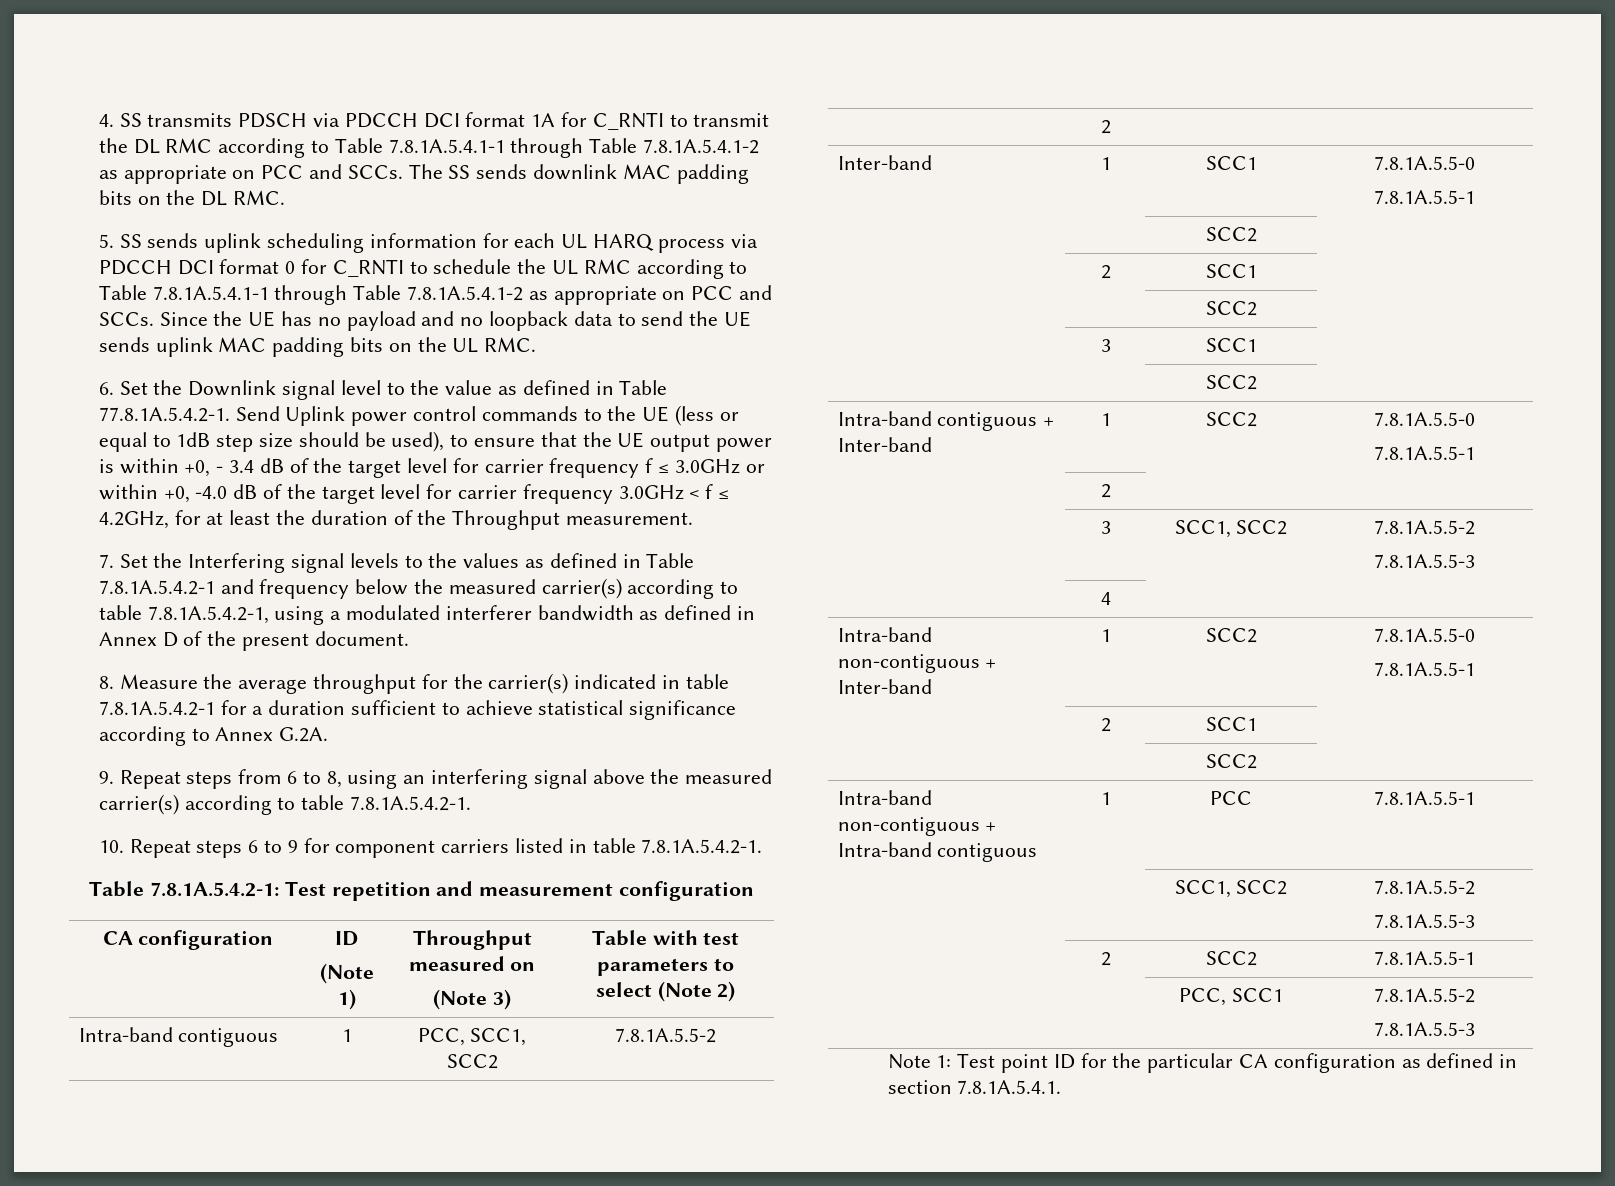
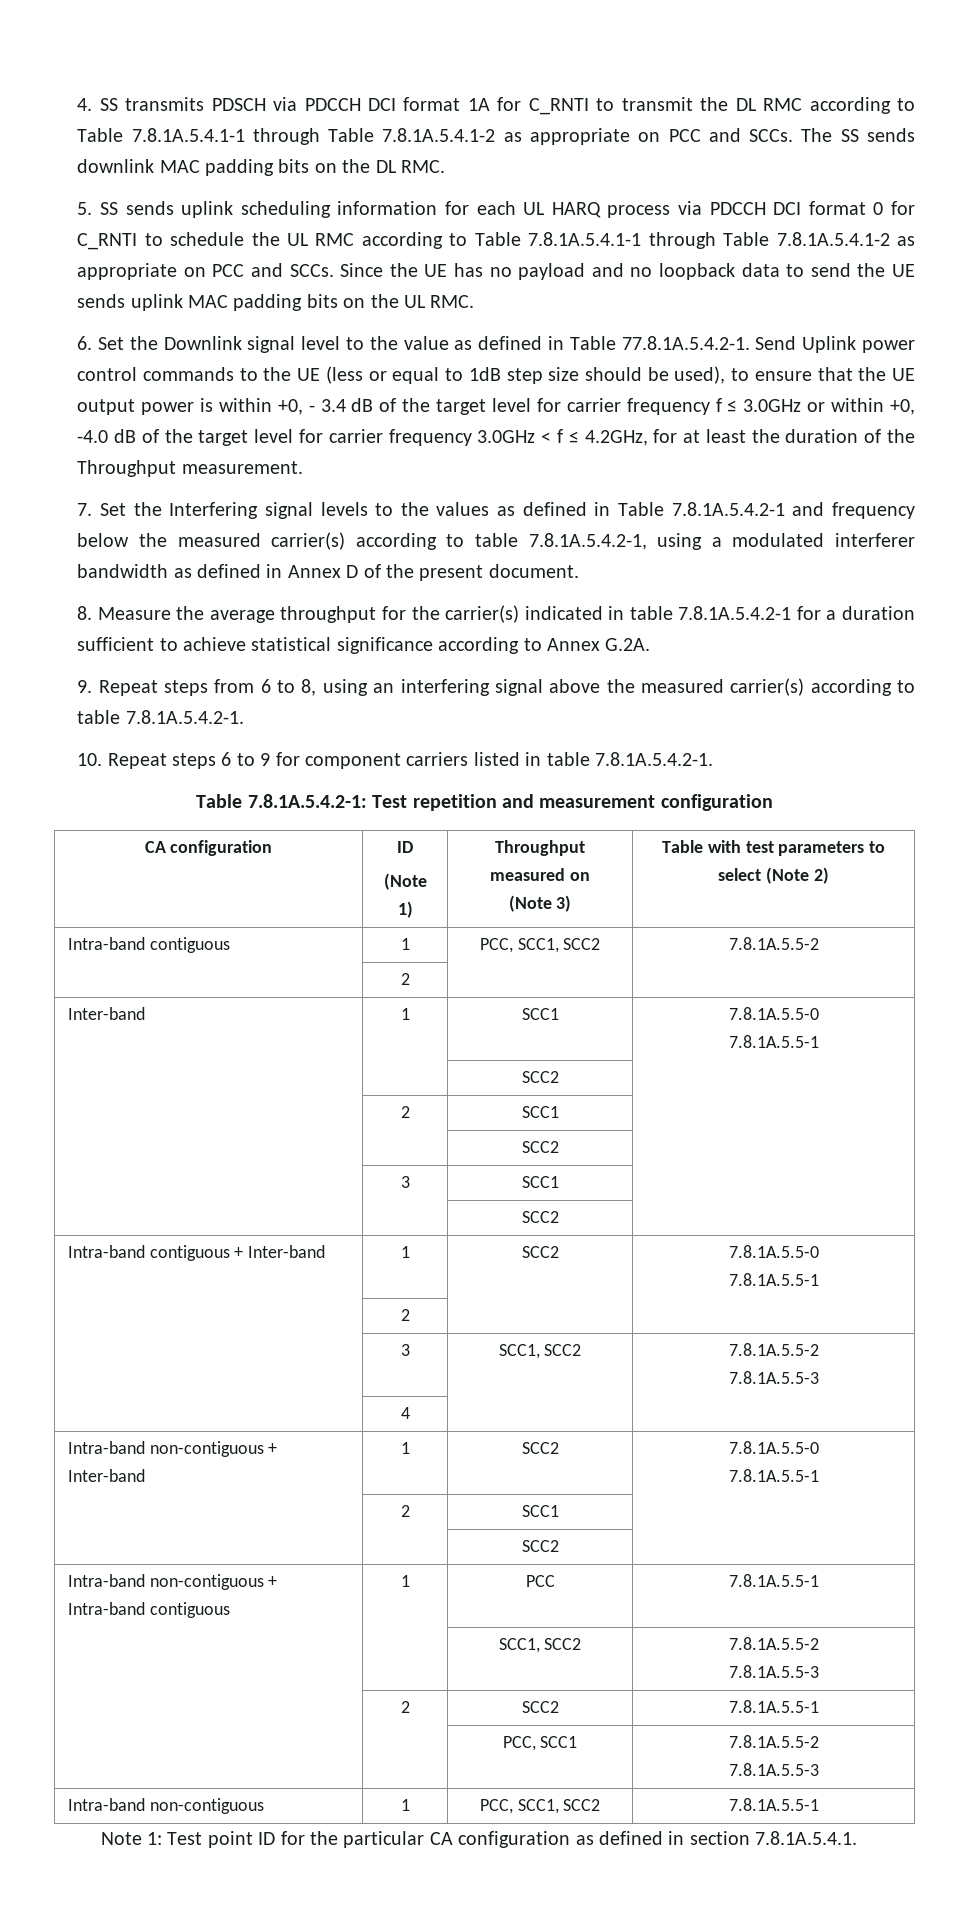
+ Intra-band non-contiguous | 1 | PCC, SCC1, SCC2 | 7.8.1A.5.5-1

